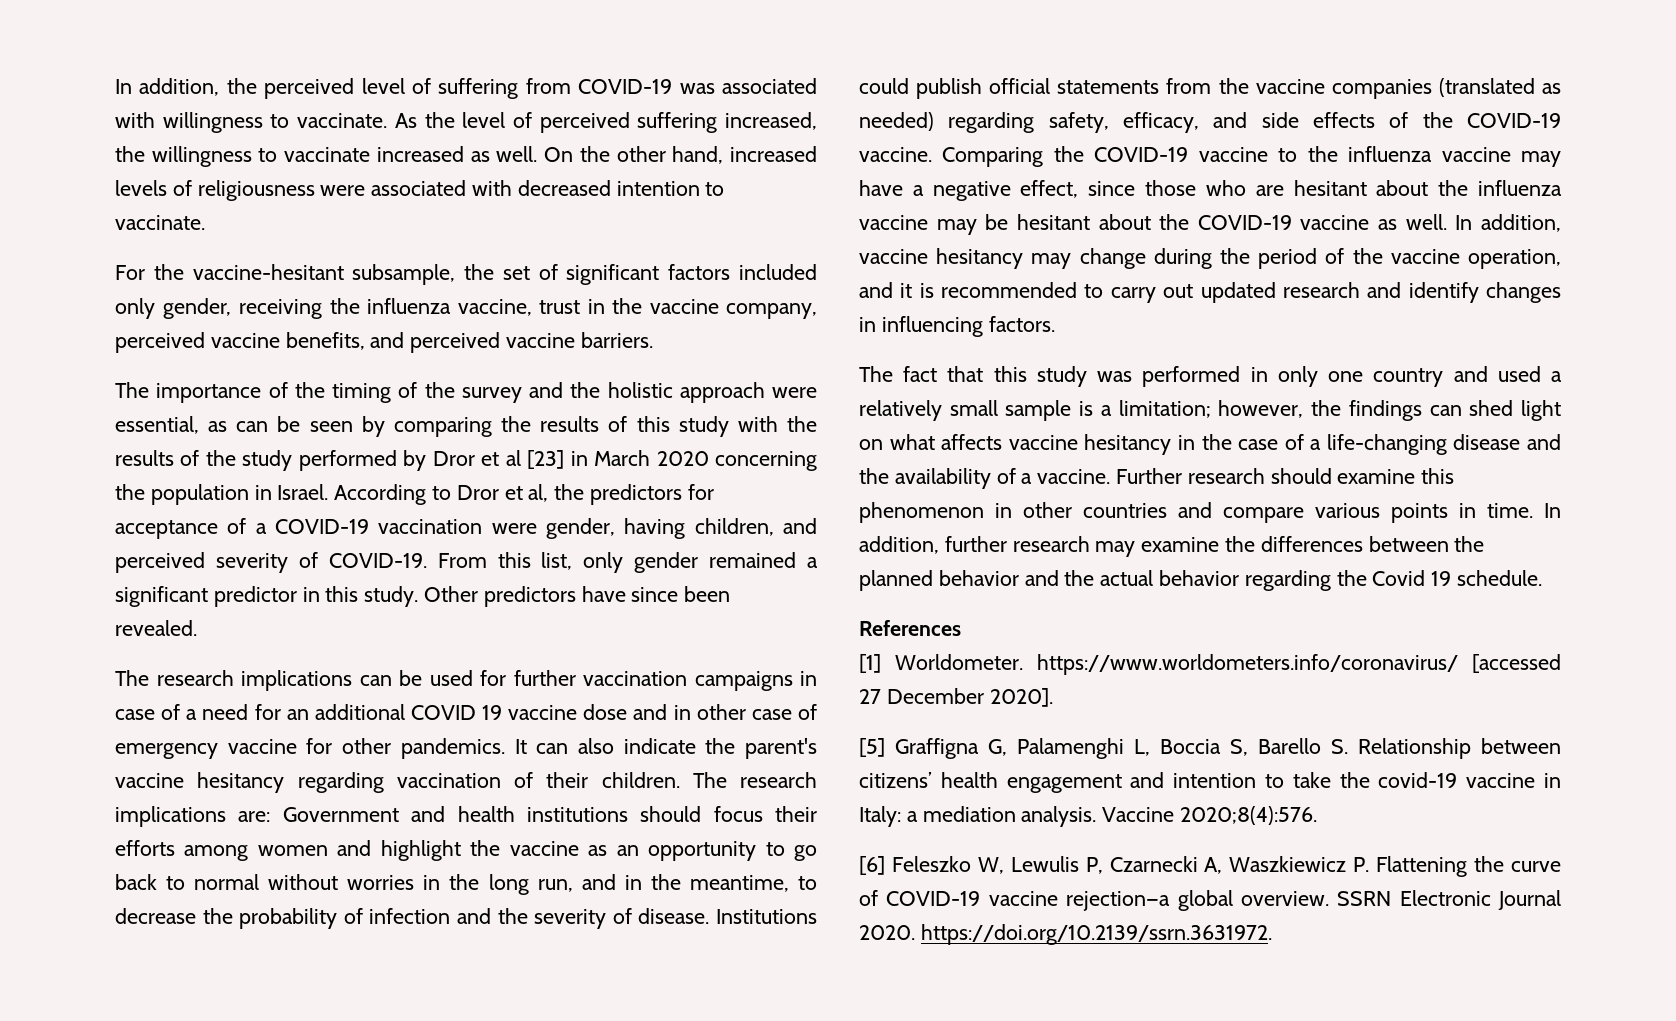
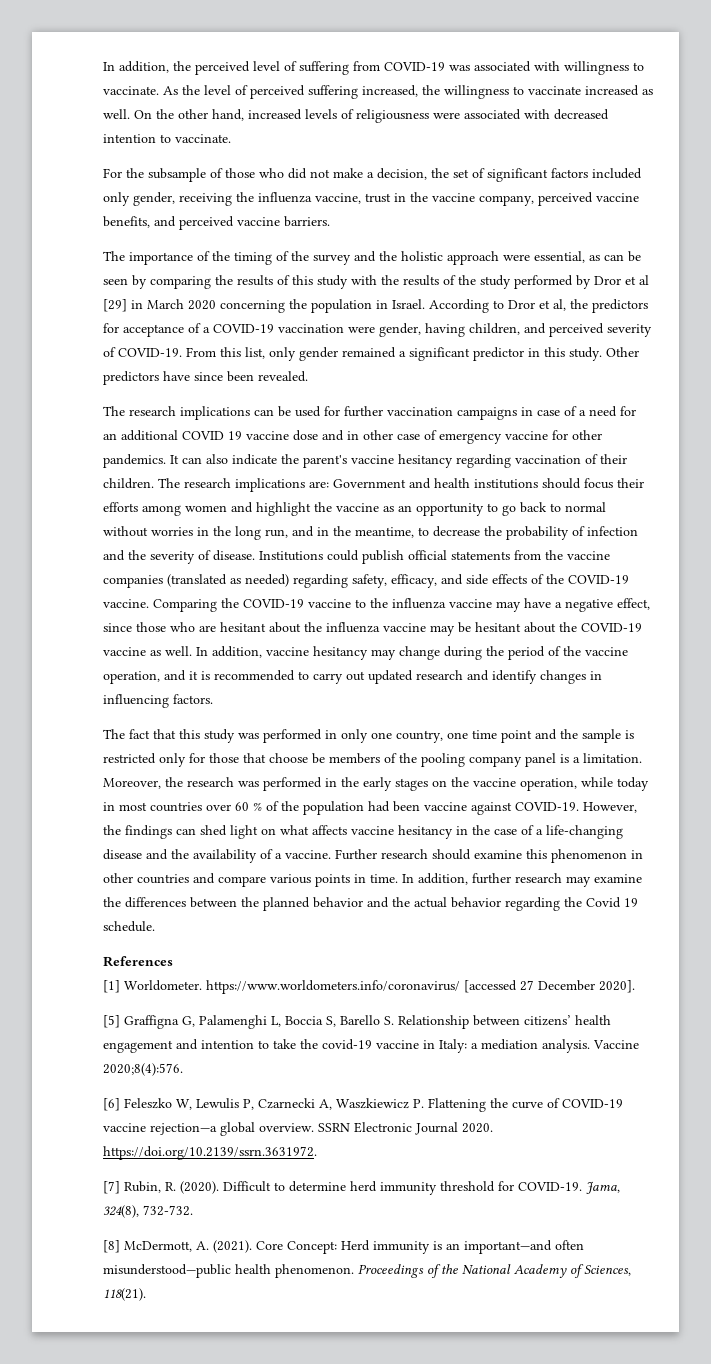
- For the vaccine-hesitant subsample, the set of significant factors included only gender, receiving the influenza vaccine, trust in the vaccine company, perceived vaccine benefits, and perceived vaccine barriers.
+ For the subsample of those who did not make a decision, the set of significant factors included only gender, receiving the influenza vaccine, trust in the vaccine company, perceived vaccine benefits, and perceived vaccine barriers.
- The importance of the timing of the survey and the holistic approach were essential, as can be seen by comparing the results of this study with the results of the study performed by Dror et al [23] in March 2020 concerning the population in Israel.
+ The importance of the timing of the survey and the holistic approach were essential, as can be seen by comparing the results of this study with the results of the study performed by Dror et al [29] in March 2020 concerning the population in Israel.
- The fact that this study was performed in only one country and used a relatively small sample is a limitation; however, the findings can shed light on what affects vaccine hesitancy in the case of a life-changing disease and the availability of a vaccine.
+ The fact that this study was performed in only one country, one time point and the sample is restricted only for those that choose be members of the pooling company panel is a limitation. Moreover, the research was performed in the early stages on the vaccine operation, while today in most countries over 60 % of the population had been vaccine against COVID-19. However, the findings can shed light on what affects vaccine hesitancy in the case of a life-changing disease and the availability of a vaccine.
+ [7] Rubin, R. (2020). Difficult to determine herd immunity threshold for COVID-19. Jama, 324(8), 732-732.
+ [8] McDermott, A. (2021). Core Concept: Herd immunity is an important—and often misunderstood—public health phenomenon. Proceedings of the National Academy of Sciences, 118(21).

